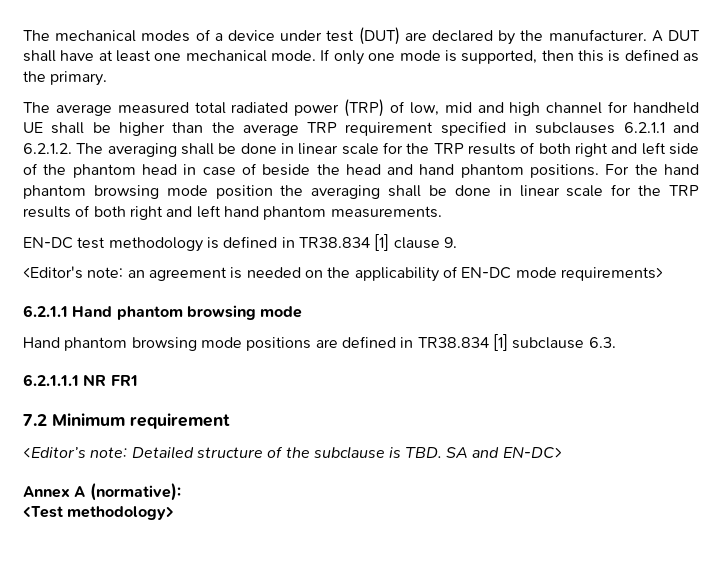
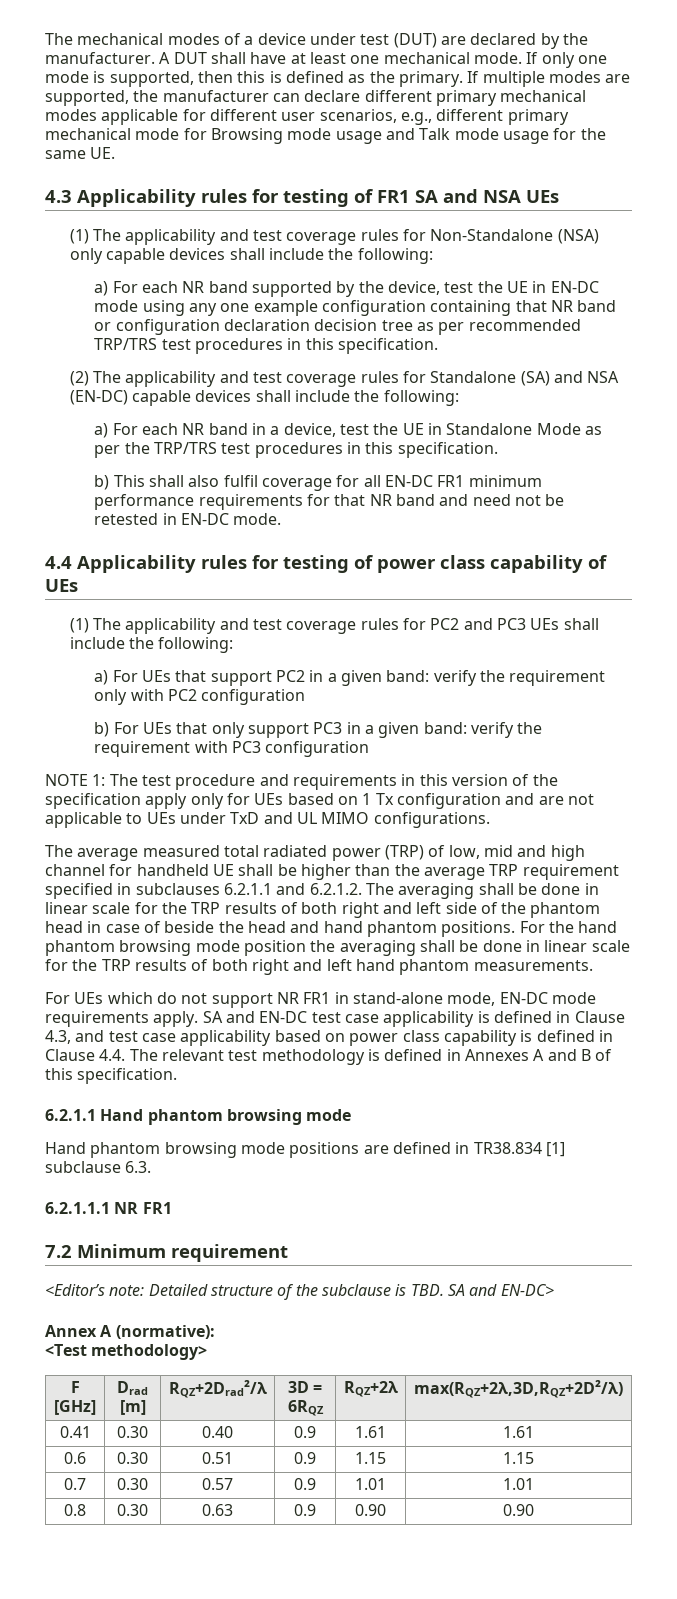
+ If multiple modes are supported, the manufacturer can declare different primary mechanical modes applicable for different user scenarios, e.g., different primary mechanical mode for Browsing mode usage and Talk mode usage for the same UE.
+ 4.3 Applicability rules for testing of FR1 SA and NSA UEs
+ (1) The applicability and test coverage rules for Non-Standalone (NSA) only capable devices shall include the following:
+ a) For each NR band supported by the device, test the UE in EN-DC mode using any one example configuration containing that NR band or configuration declaration decision tree as per recommended TRP/TRS test procedures in this specification.
+ (2) The applicability and test coverage rules for Standalone (SA) and NSA (EN-DC) capable devices shall include the following:
+ a) For each NR band in a device, test the UE in Standalone Mode as per the TRP/TRS test procedures in this specification.
+ b) This shall also fulfil coverage for all EN-DC FR1 minimum performance requirements for that NR band and need not be retested in EN-DC mode.
+ 4.4 Applicability rules for testing of power class capability of UEs
+ (1) The applicability and test coverage rules for PC2 and PC3 UEs shall include the following:
+ a) For UEs that support PC2 in a given band: verify the requirement only with PC2 configuration
+ b) For UEs that only support PC3 in a given band: verify the requirement with PC3 configuration
+ NOTE 1: The test procedure and requirements in this version of the specification apply only for UEs based on 1 Tx configuration and are not applicable to UEs under TxD and UL MIMO configurations.
- EN-DC test methodology is defined in TR38.834 [1] clause 9.
- <Editor's note: an agreement is needed on the applicability of EN-DC mode requirements>
+ For UEs which do not support NR FR1 in stand-alone mode, EN-DC mode requirements apply. SA and EN-DC test case applicability is defined in Clause 4.3, and test case applicability based on power class capability is defined in Clause 4.4. The relevant test methodology is defined in Annexes A and B of this specification.
+ F [GHz] | Drad [m] | RQZ+2Drad²/λ | 3D = 6RQZ | RQZ+2λ | max(RQZ+2λ,3D,RQZ+2D²/λ)
+ 0.41 | 0.30 | 0.40 | 0.9 | 1.61 | 1.61
+ 0.6 | 0.30 | 0.51 | 0.9 | 1.15 | 1.15
+ 0.7 | 0.30 | 0.57 | 0.9 | 1.01 | 1.01
+ 0.8 | 0.30 | 0.63 | 0.9 | 0.90 | 0.90

